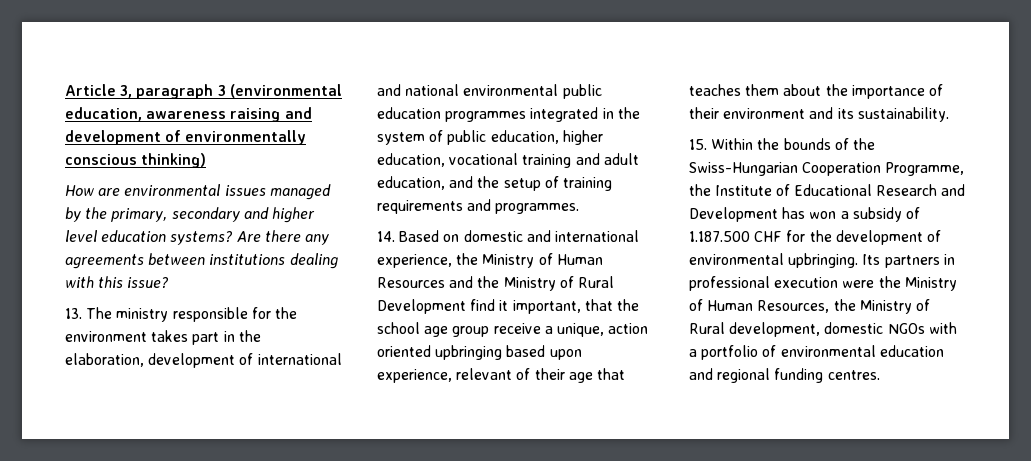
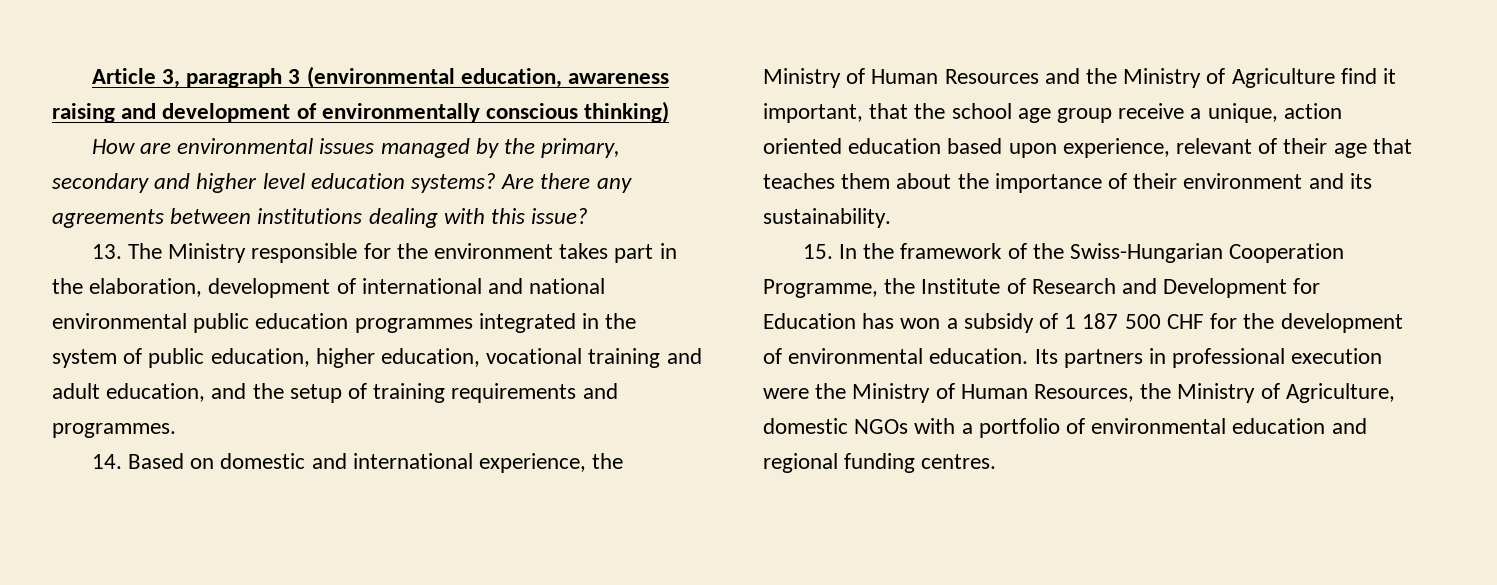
- 13. The ministry responsible for the environment takes part in the elaboration, development of international and national environmental public education programmes integrated in the system of public education, higher education, vocational training and adult education, and the setup of training requirements and programmes.
+ 13. The Ministry responsible for the environment takes part in the elaboration, development of international and national environmental public education programmes integrated in the system of public education, higher education, vocational training and adult education, and the setup of training requirements and programmes.
- 14. Based on domestic and international experience, the Ministry of Human Resources and the Ministry of Rural Development find it important, that the school age group receive a unique, action oriented upbringing based upon experience, relevant of their age that teaches them about the importance of their environment and its sustainability.
+ 14. Based on domestic and international experience, the Ministry of Human Resources and the Ministry of Agriculture find it important, that the school age group receive a unique, action oriented education based upon experience, relevant of their age that teaches them about the importance of their environment and its sustainability.
- 15. Within the bounds of the Swiss-Hungarian Cooperation Programme, the Institute of Educational Research and Development has won a subsidy of 1.187.500 CHF for the development of environmental upbringing.
+ 15. In the framework of the Swiss-Hungarian Cooperation Programme, the Institute of Research and Development for Education has won a subsidy of 1 187 500 CHF for the development of environmental education.
- Its partners in professional execution were the Ministry of Human Resources, the Ministry of Rural development, domestic NGOs with a portfolio of environmental education and regional funding centres.
+ Its partners in professional execution were the Ministry of Human Resources, the Ministry of Agriculture, domestic NGOs with a portfolio of environmental education and regional funding centres.

